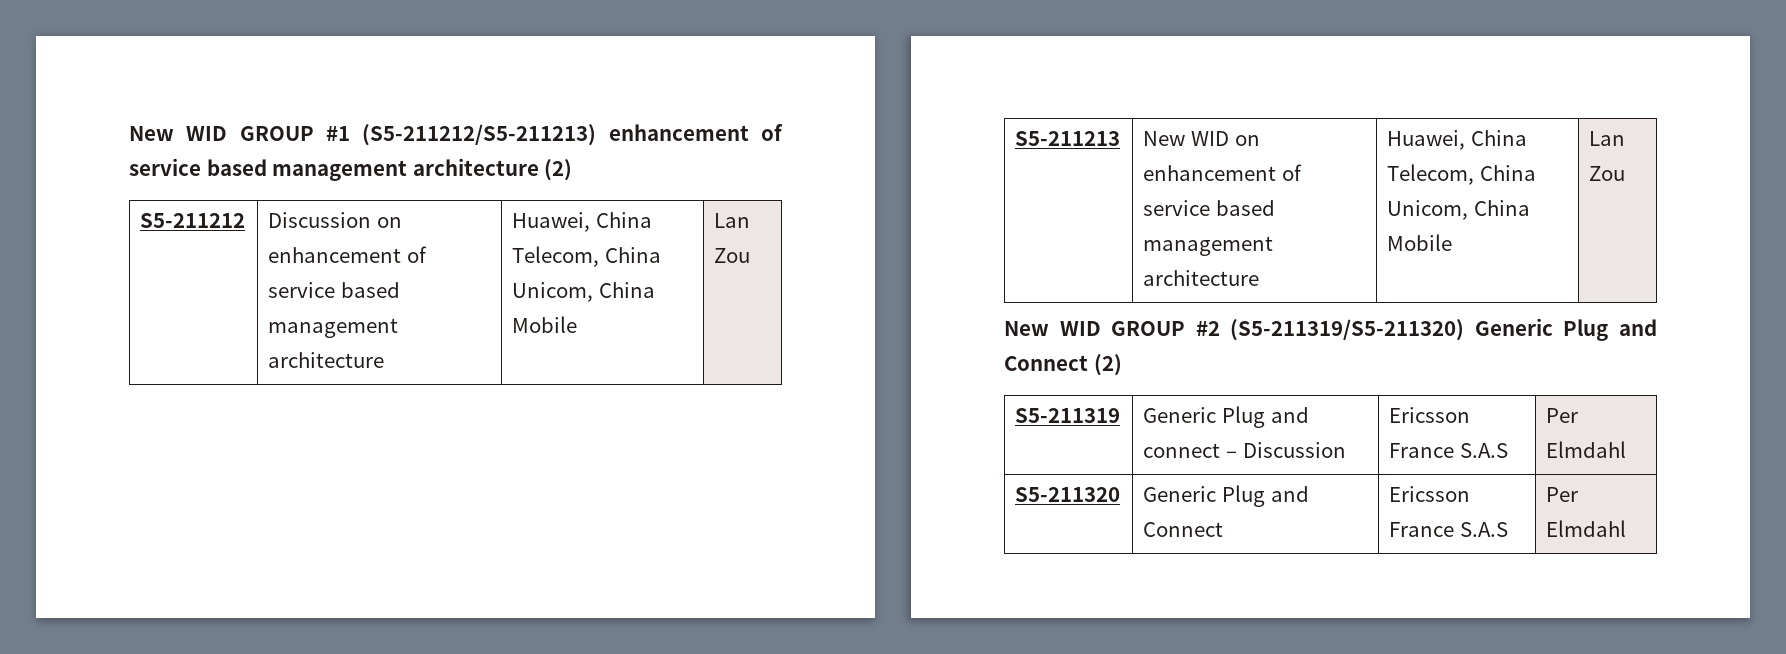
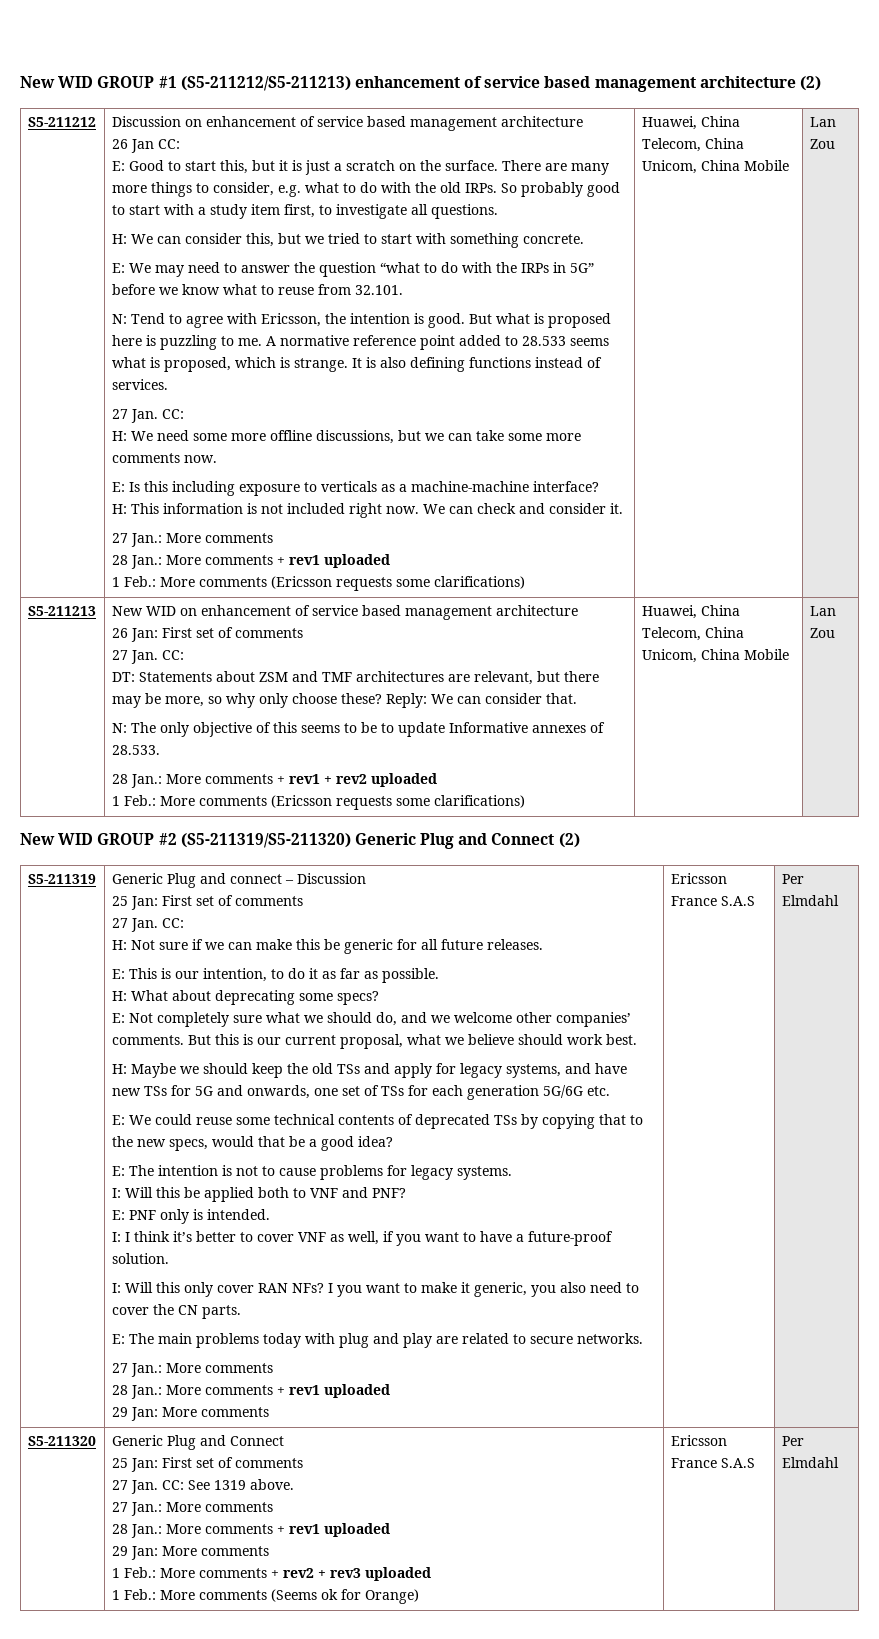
+ 26 Jan CC:
+ E: Good to start this, but it is just a scratch on the surface. There are many more things to consider, e.g. what to do with the old IRPs. So probably good to start with a study item first, to investigate all questions.
+ H: We can consider this, but we tried to start with something concrete.
+ E: We may need to answer the question “what to do with the IRPs in 5G” before we know what to reuse from 32.101.
+ N: Tend to agree with Ericsson, the intention is good. But what is proposed here is puzzling to me. A normative reference point added to 28.533 seems what is proposed, which is strange. It is also defining functions instead of services.
+ 27 Jan. CC:
+ H: We need some more offline discussions, but we can take some more comments now.
+ E: Is this including exposure to verticals as a machine-machine interface?
+ H: This information is not included right now. We can check and consider it.
+ 27 Jan.: More comments
+ 28 Jan.: More comments + rev1 uploaded
+ 1 Feb.: More comments (Ericsson requests some clarifications)
+ 26 Jan: First set of comments
+ 27 Jan. CC:
+ DT: Statements about ZSM and TMF architectures are relevant, but there may be more, so why only choose these? Reply: We can consider that.
+ N: The only objective of this seems to be to update Informative annexes of 28.533.
+ 28 Jan.: More comments + rev1 + rev2 uploaded
+ 1 Feb.: More comments (Ericsson requests some clarifications)
  Generic Plug and connect – Discussion
+ 25 Jan: First set of comments
+ 27 Jan. CC:
+ H: Not sure if we can make this be generic for all future releases.
+ E: This is our intention, to do it as far as possible.
+ H: What about deprecating some specs?
+ E: Not completely sure what we should do, and we welcome other companies’ comments. But this is our current proposal, what we believe should work best.
+ H: Maybe we should keep the old TSs and apply for legacy systems, and have new TSs for 5G and onwards, one set of TSs for each generation 5G/6G etc.
+ E: We could reuse some technical contents of deprecated TSs by copying that to the new specs, would that be a good idea?
+ E: The intention is not to cause problems for legacy systems.
+ I: Will this be applied both to VNF and PNF?
+ E: PNF only is intended.
+ I: I think it’s better to cover VNF as well, if you want to have a future-proof solution.
+ I: Will this only cover RAN NFs? I you want to make it generic, you also need to cover the CN parts.
+ E: The main problems today with plug and play are related to secure networks.
+ 27 Jan.: More comments
+ 28 Jan.: More comments + rev1 uploaded
+ 29 Jan: More comments
  S5-211320 | Generic Plug and Connect
+ 25 Jan: First set of comments
+ 27 Jan. CC: See 1319 above.
+ 27 Jan.: More comments
+ 28 Jan.: More comments + rev1 uploaded
+ 29 Jan: More comments
+ 1 Feb.: More comments + rev2 + rev3 uploaded
+ 1 Feb.: More comments (Seems ok for Orange)

